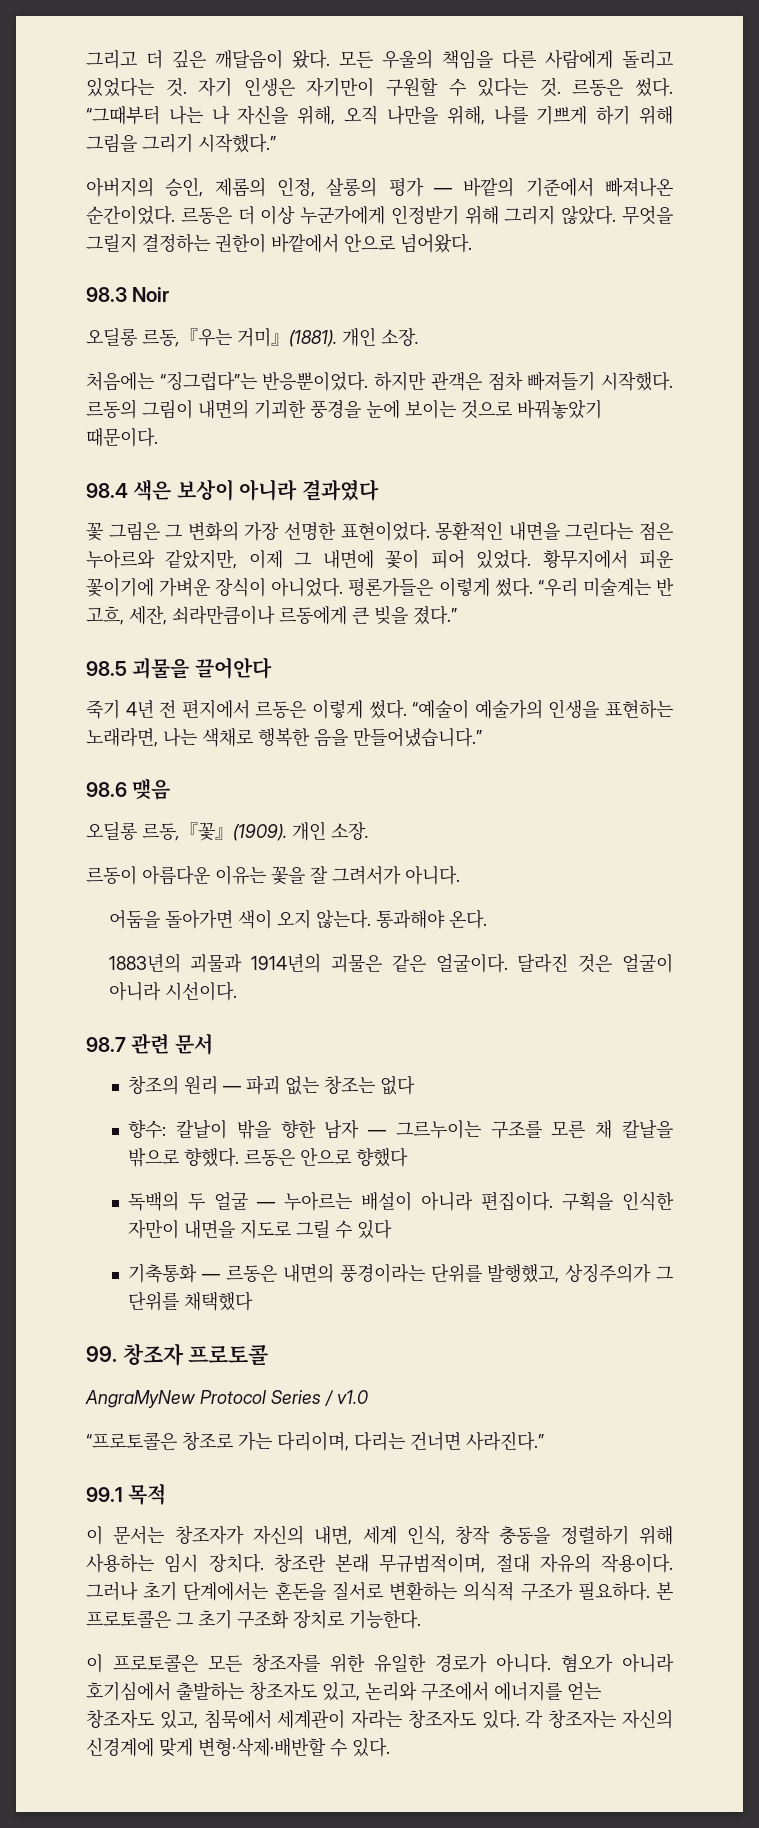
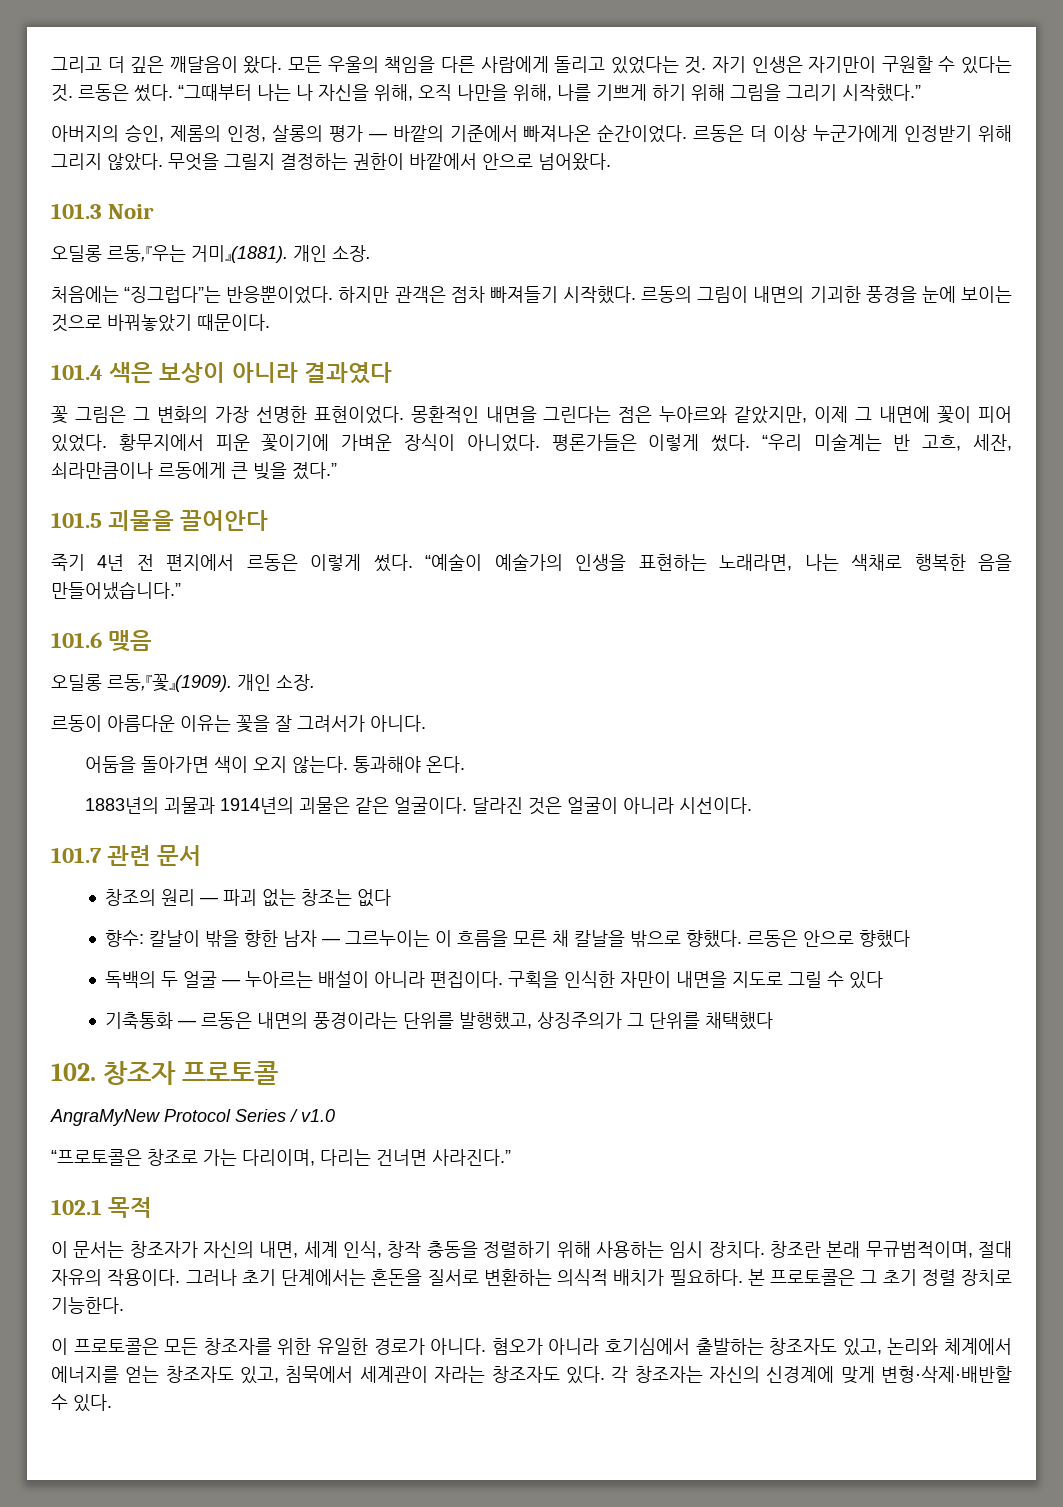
- 98.3 Noir
+ 101.3 Noir
- 98.4 색은 보상이 아니라 결과였다
+ 101.4 색은 보상이 아니라 결과였다
- 98.5 괴물을 끌어안다
+ 101.5 괴물을 끌어안다
- 98.6 맺음
+ 101.6 맺음
- 98.7 관련 문서
+ 101.7 관련 문서
- 향수: 칼날이 밖을 향한 남자 — 그르누이는 구조를 모른 채 칼날을 밖으로 향했다.
+ 향수: 칼날이 밖을 향한 남자 — 그르누이는 이 흐름을 모른 채 칼날을 밖으로 향했다.
- 99. 창조자 프로토콜
+ 102. 창조자 프로토콜
- 99.1 목적
+ 102.1 목적
- 그러나 초기 단계에서는 혼돈을 질서로 변환하는 의식적 구조가 필요하다.
+ 그러나 초기 단계에서는 혼돈을 질서로 변환하는 의식적 배치가 필요하다.
- 본 프로토콜은 그 초기 구조화 장치로 기능한다.
+ 본 프로토콜은 그 초기 정렬 장치로 기능한다.
- 혐오가 아니라 호기심에서 출발하는 창조자도 있고, 논리와 구조에서 에너지를 얻는 창조자도 있고, 침묵에서 세계관이 자라는 창조자도 있다.
+ 혐오가 아니라 호기심에서 출발하는 창조자도 있고, 논리와 체계에서 에너지를 얻는 창조자도 있고, 침묵에서 세계관이 자라는 창조자도 있다.

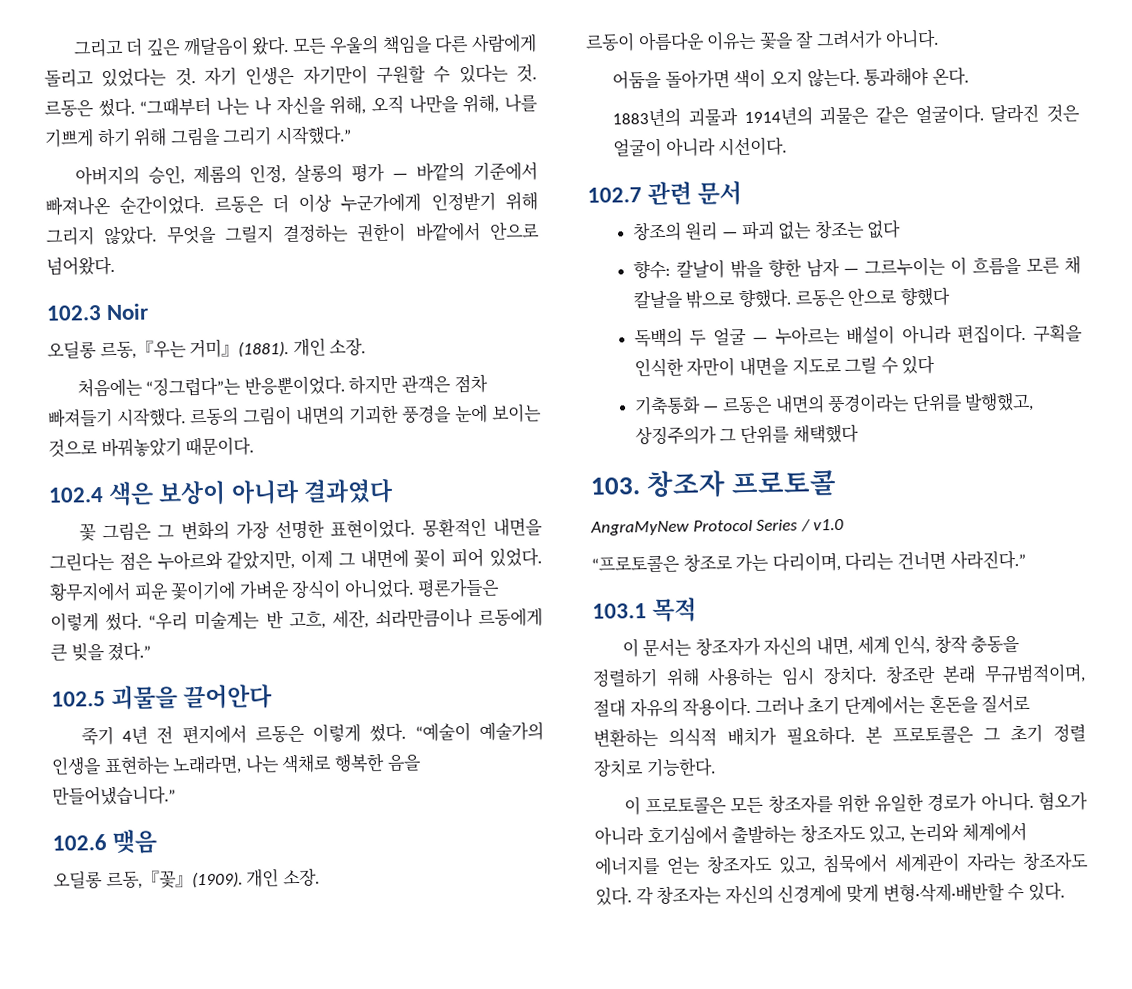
- 101.3 Noir
+ 102.3 Noir
- 101.4 색은 보상이 아니라 결과였다
+ 102.4 색은 보상이 아니라 결과였다
- 101.5 괴물을 끌어안다
+ 102.5 괴물을 끌어안다
- 101.6 맺음
+ 102.6 맺음
- 101.7 관련 문서
+ 102.7 관련 문서
- 102. 창조자 프로토콜
+ 103. 창조자 프로토콜
- 102.1 목적
+ 103.1 목적

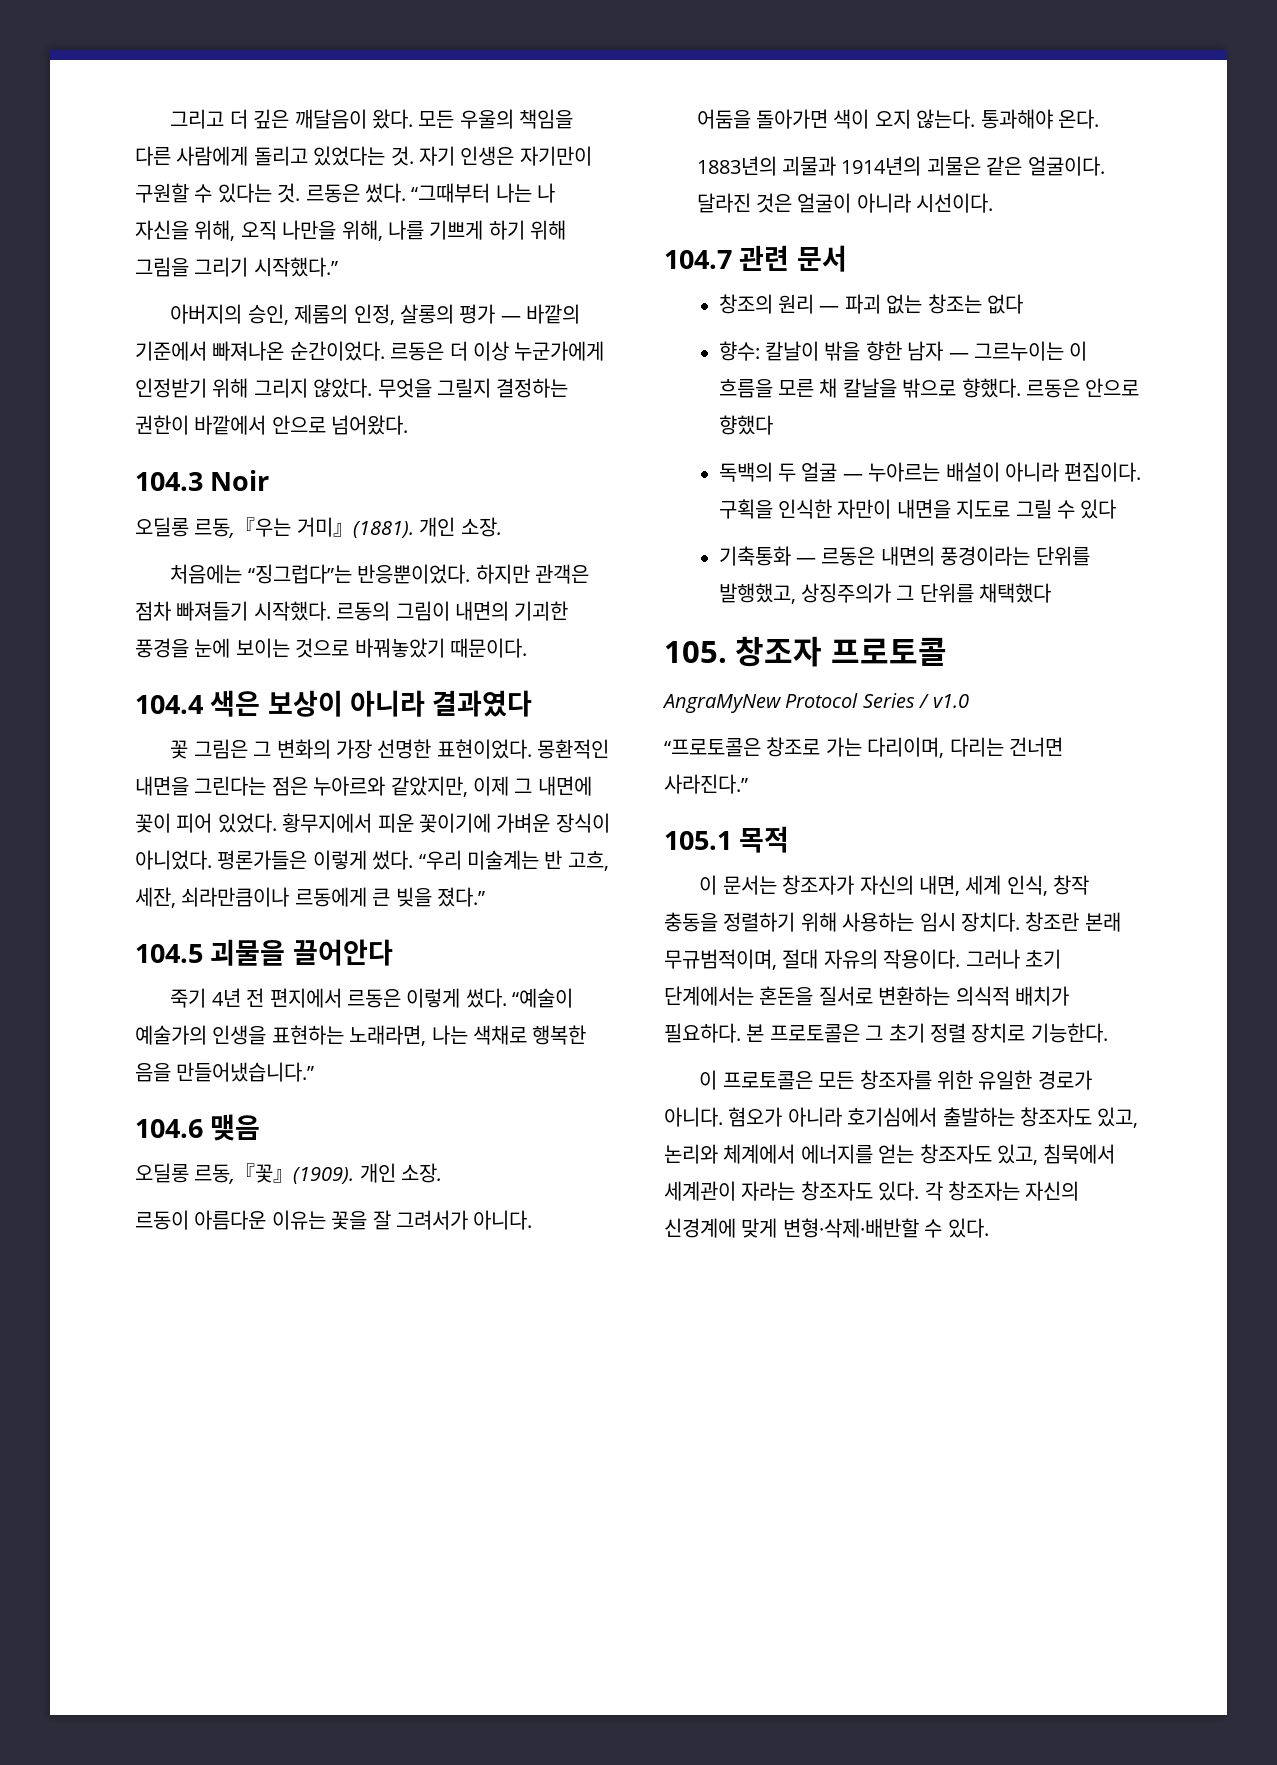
- 102.3 Noir
+ 104.3 Noir
- 102.4 색은 보상이 아니라 결과였다
+ 104.4 색은 보상이 아니라 결과였다
- 102.5 괴물을 끌어안다
+ 104.5 괴물을 끌어안다
- 102.6 맺음
+ 104.6 맺음
- 102.7 관련 문서
+ 104.7 관련 문서
- 103. 창조자 프로토콜
+ 105. 창조자 프로토콜
- 103.1 목적
+ 105.1 목적

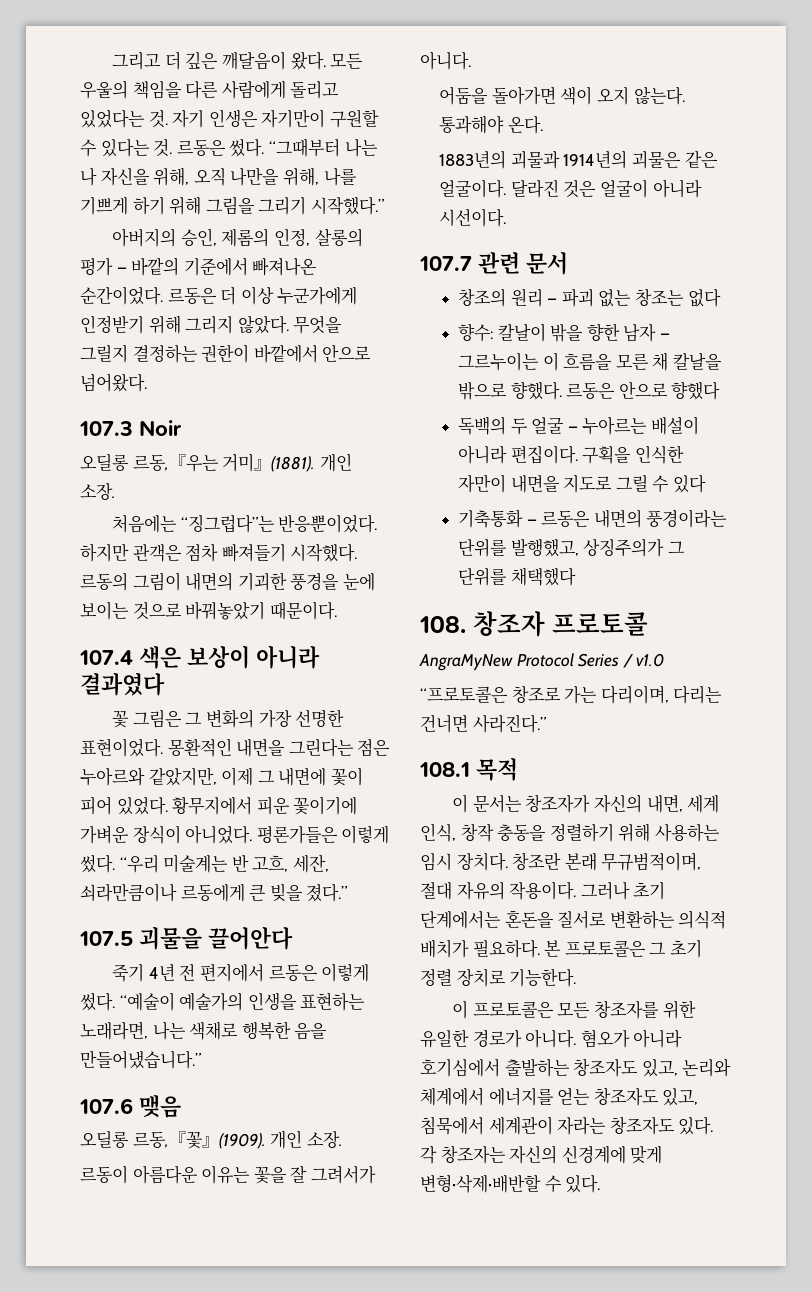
- 104.3 Noir
+ 107.3 Noir
- 104.4 색은 보상이 아니라 결과였다
+ 107.4 색은 보상이 아니라 결과였다
- 104.5 괴물을 끌어안다
+ 107.5 괴물을 끌어안다
- 104.6 맺음
+ 107.6 맺음
- 104.7 관련 문서
+ 107.7 관련 문서
- 105. 창조자 프로토콜
+ 108. 창조자 프로토콜
- 105.1 목적
+ 108.1 목적

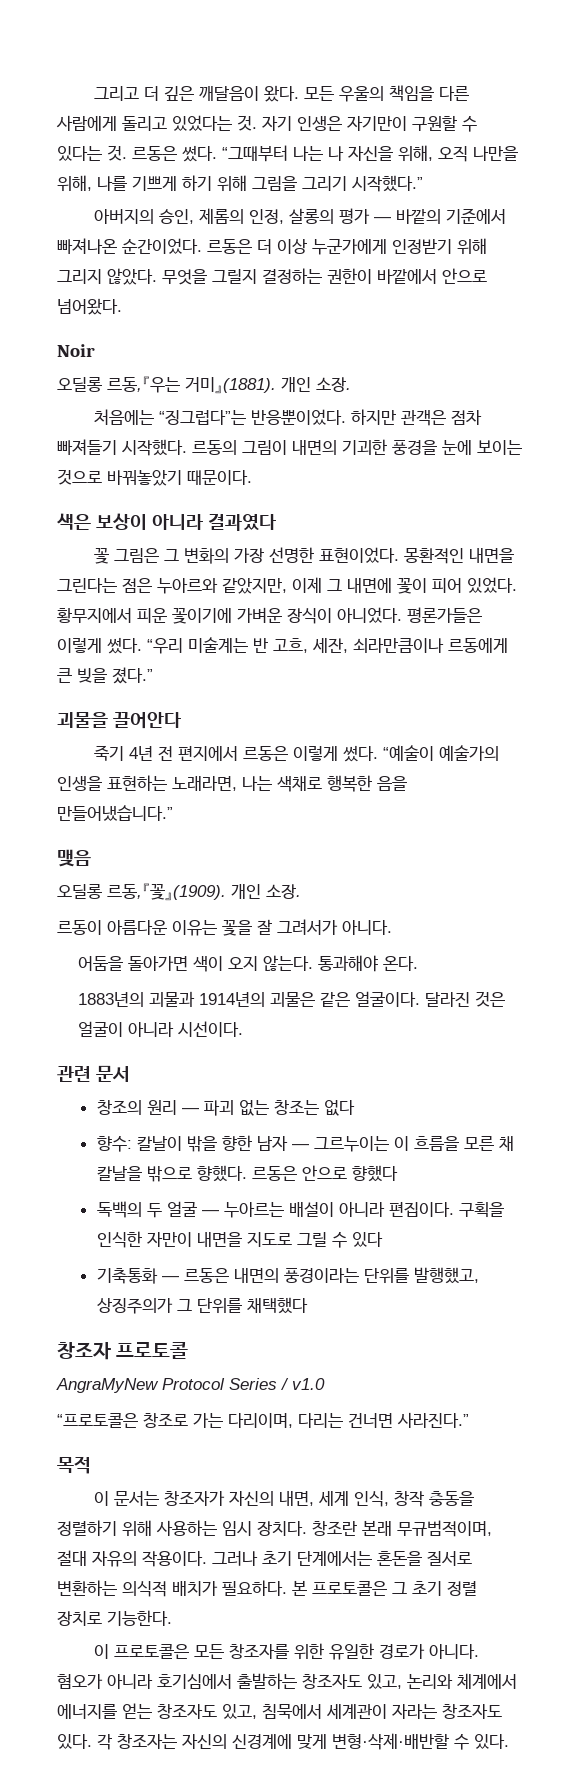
- 107.3 Noir
+ Noir
- 107.4 색은 보상이 아니라 결과였다
+ 색은 보상이 아니라 결과였다
- 107.5 괴물을 끌어안다
+ 괴물을 끌어안다
- 107.6 맺음
+ 맺음
- 107.7 관련 문서
+ 관련 문서
- 108. 창조자 프로토콜
+ 창조자 프로토콜
- 108.1 목적
+ 목적

